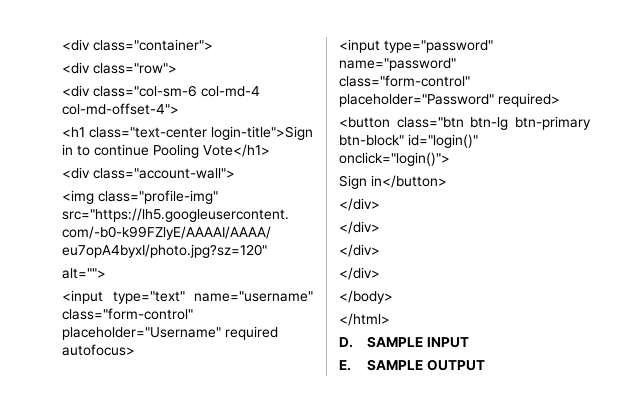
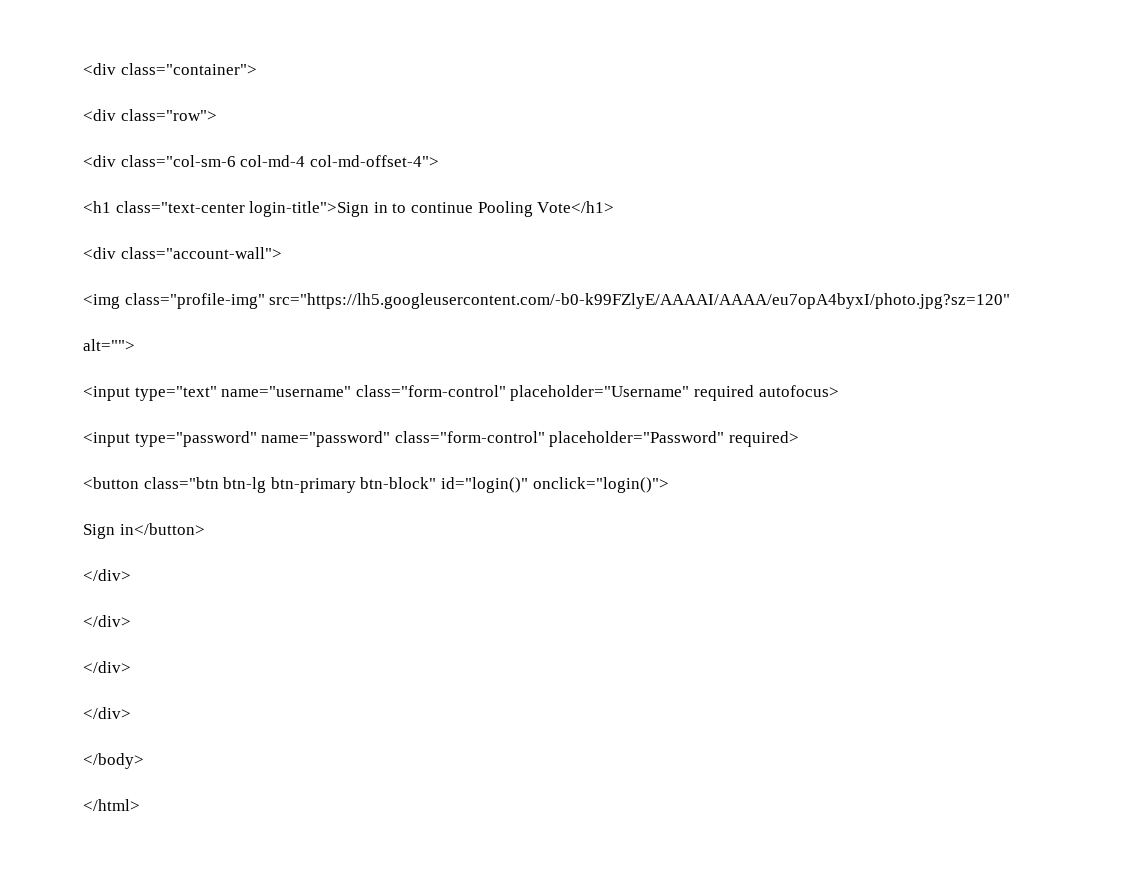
- D. SAMPLE INPUT
- E. SAMPLE OUTPUT

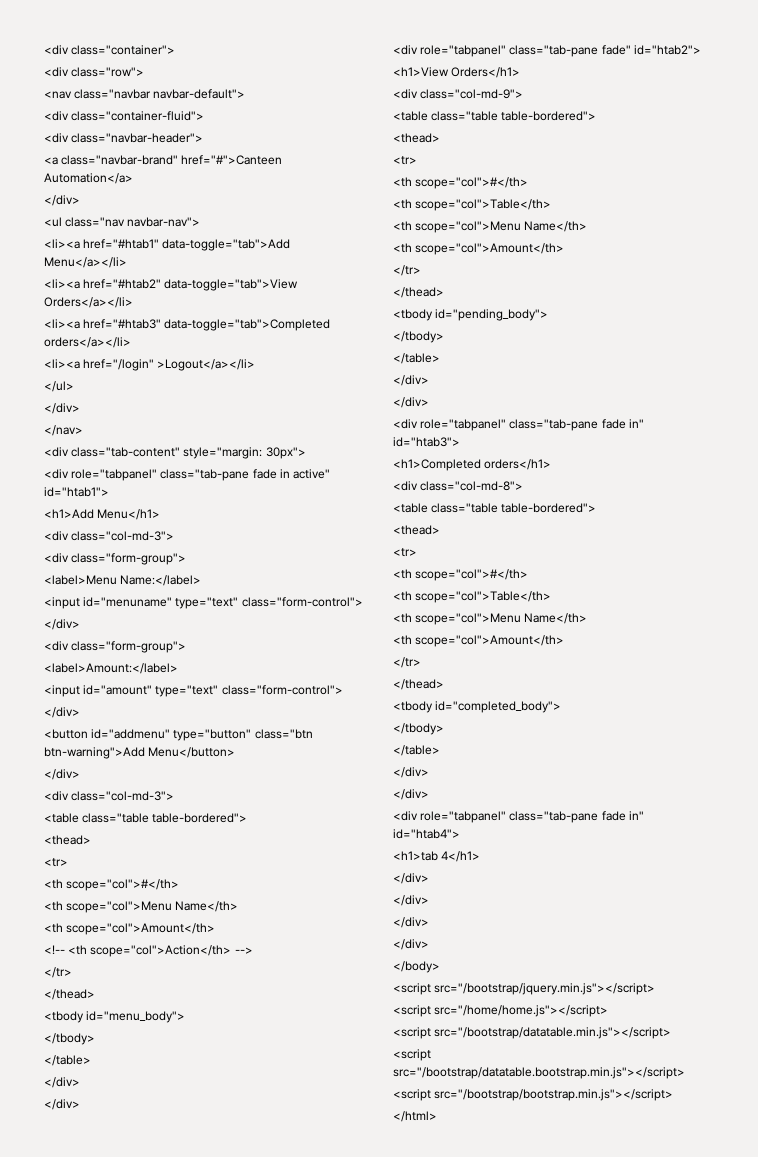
- <div class="col-sm-6 col-md-4 col-md-offset-4">
- <h1 class="text-center login-title">Sign in to continue Pooling Vote</h1>
- <div class="account-wall">
- <img class="profile-img" src="https://lh5.googleusercontent.com/-b0-k99FZlyE/AAAAI/AAAA/eu7opA4byxI/photo.jpg?sz=120"
- alt="">
- <input type="text" name="username" class="form-control" placeholder="Username" required autofocus>
- <input type="password" name="password" class="form-control" placeholder="Password" required>
- <button class="btn btn-lg btn-primary btn-block" id="login()" onclick="login()">
- Sign in</button>
+ <nav class="navbar navbar-default">
+ <div class="container-fluid">
+ <div class="navbar-header">
+ <a class="navbar-brand" href="#">Canteen Automation</a>
+ </div>
+ <ul class="nav navbar-nav">
+ <li><a href="#htab1" data-toggle="tab">Add Menu</a></li>
+ <li><a href="#htab2" data-toggle="tab">View Orders</a></li>
+ <li><a href="#htab3" data-toggle="tab">Completed orders</a></li>
+ <li><a href="/login" >Logout</a></li>
+ </ul>
+ </div>
+ </nav>
+ <div class="tab-content" style="margin: 30px">
+ <div role="tabpanel" class="tab-pane fade in active" id="htab1">
+ <h1>Add Menu</h1>
+ <div class="col-md-3">
+ <div class="form-group">
+ <label>Menu Name:</label>
+ <input id="menuname" type="text" class="form-control">
+ </div>
+ <div class="form-group">
+ <label>Amount:</label>
+ <input id="amount" type="text" class="form-control">
+ </div>
+ <button id="addmenu" type="button" class="btn btn-warning">Add Menu</button>
+ </div>
+ <div class="col-md-3">
+ <table class="table table-bordered">
+ <thead>
+ <tr>
+ <th scope="col">#</th>
+ <th scope="col">Menu Name</th>
+ <th scope="col">Amount</th>
+ <!-- <th scope="col">Action</th> -->
+ </tr>
+ </thead>
+ <tbody id="menu_body">
+ </tbody>
+ </table>
+ </div>
+ </div>
+ <div role="tabpanel" class="tab-pane fade" id="htab2">
+ <h1>View Orders</h1>
+ <div class="col-md-9">
+ <table class="table table-bordered">
+ <thead>
+ <tr>
+ <th scope="col">#</th>
+ <th scope="col">Table</th>
+ <th scope="col">Menu Name</th>
+ <th scope="col">Amount</th>
+ </tr>
+ </thead>
+ <tbody id="pending_body">
+ </tbody>
+ </table>
+ </div>
+ </div>
+ <div role="tabpanel" class="tab-pane fade in" id="htab3">
+ <h1>Completed orders</h1>
+ <div class="col-md-8">
+ <table class="table table-bordered">
+ <thead>
+ <tr>
+ <th scope="col">#</th>
+ <th scope="col">Table</th>
+ <th scope="col">Menu Name</th>
+ <th scope="col">Amount</th>
+ </tr>
+ </thead>
+ <tbody id="completed_body">
+ </tbody>
+ </table>
+ </div>
+ </div>
+ <div role="tabpanel" class="tab-pane fade in" id="htab4">
+ <h1>tab 4</h1>
+ <script src="/bootstrap/jquery.min.js"></script>
+ <script src="/home/home.js"></script>
+ <script src="/bootstrap/datatable.min.js"></script>
+ <script src="/bootstrap/datatable.bootstrap.min.js"></script>
+ <script src="/bootstrap/bootstrap.min.js"></script>

